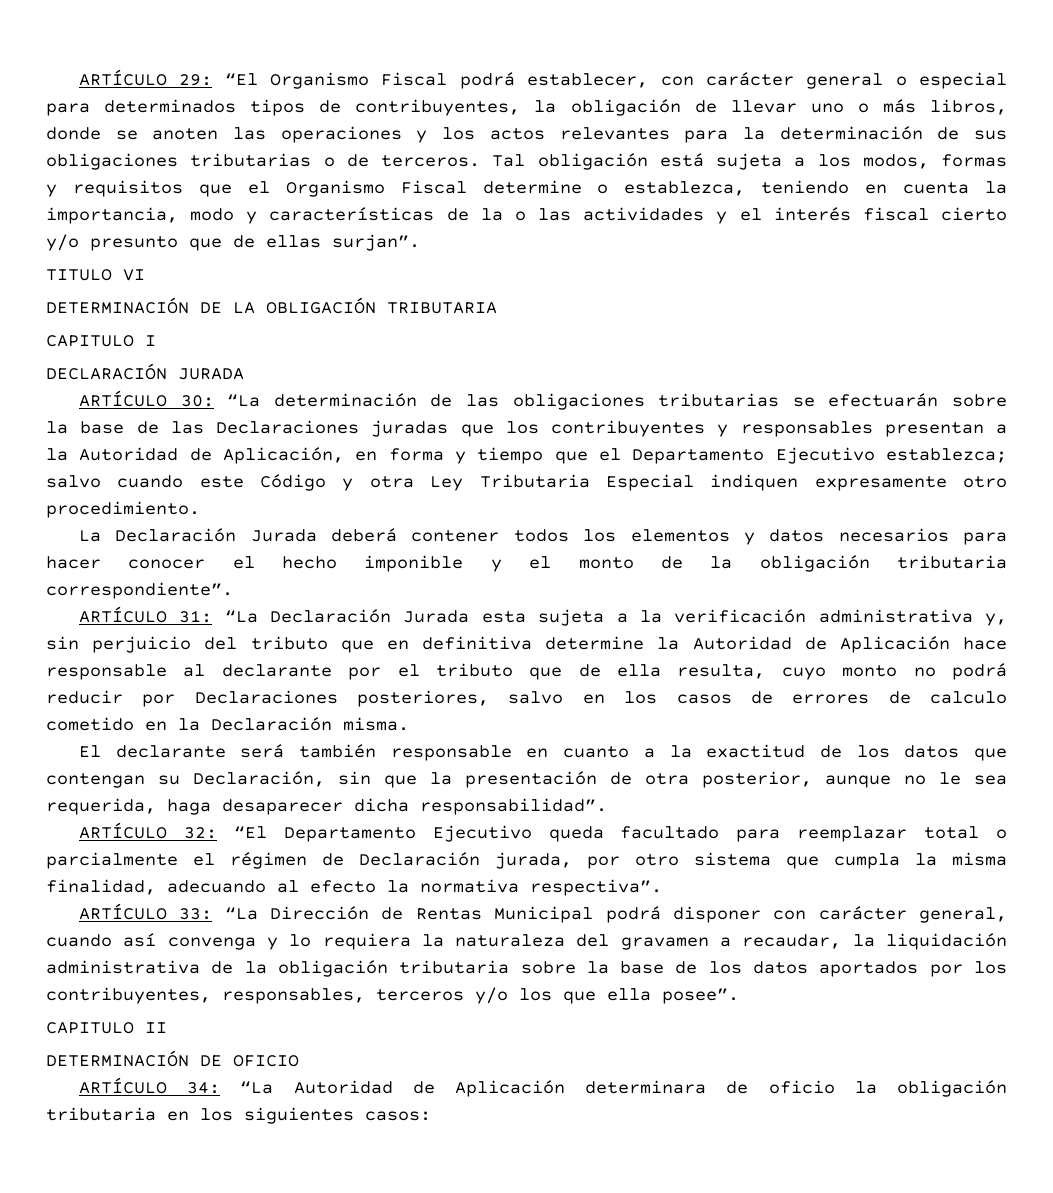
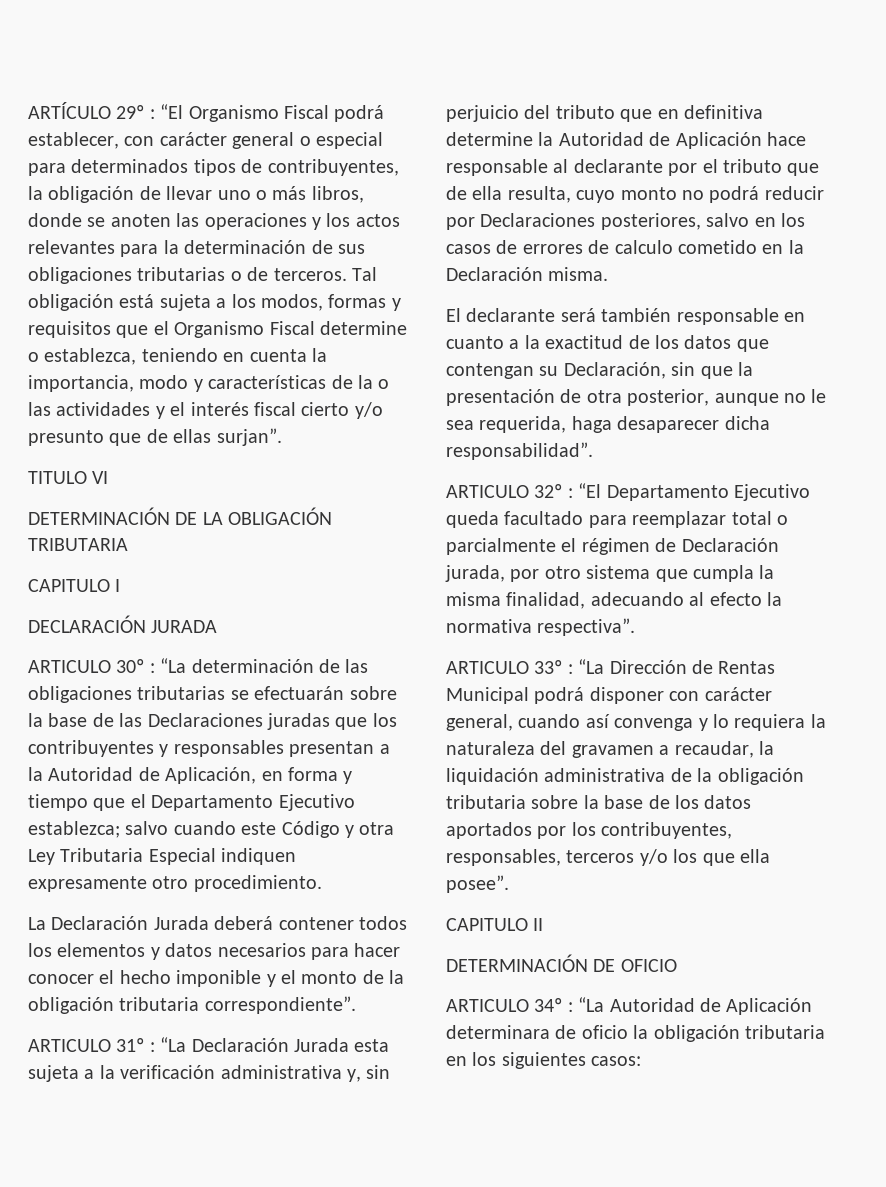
- ARTÍCULO 29: “El Organismo Fiscal podrá establecer, con carácter general o especial para determinados tipos de contribuyentes, la obligación de llevar uno o más libros, donde se anoten las operaciones y los actos relevantes para la determinación de sus obligaciones tributarias o de terceros.
+ ARTÍCULO 29º : “El Organismo Fiscal podrá establecer, con carácter general o especial para determinados tipos de contribuyentes, la obligación de llevar uno o más libros, donde se anoten las operaciones y los actos relevantes para la determinación de sus obligaciones tributarias o de terceros.
- ARTÍCULO 30: “La determinación de las obligaciones tributarias se efectuarán sobre la base de las Declaraciones juradas que los contribuyentes y responsables presentan a la Autoridad de Aplicación, en forma y tiempo que el Departamento Ejecutivo establezca; salvo cuando este Código y otra Ley Tributaria Especial indiquen expresamente otro procedimiento.
+ ARTICULO 30º : “La determinación de las obligaciones tributarias se efectuarán sobre la base de las Declaraciones juradas que los contribuyentes y responsables presentan a la Autoridad de Aplicación, en forma y tiempo que el Departamento Ejecutivo establezca; salvo cuando este Código y otra Ley Tributaria Especial indiquen expresamente otro procedimiento.
- ARTÍCULO 31: “La Declaración Jurada esta sujeta a la verificación administrativa y, sin perjuicio del tributo que en definitiva determine la Autoridad de Aplicación hace responsable al declarante por el tributo que de ella resulta, cuyo monto no podrá reducir por Declaraciones posteriores, salvo en los casos de errores de calculo cometido en la Declaración misma.
+ ARTICULO 31º : “La Declaración Jurada esta sujeta a la verificación administrativa y, sin perjuicio del tributo que en definitiva determine la Autoridad de Aplicación hace responsable al declarante por el tributo que de ella resulta, cuyo monto no podrá reducir por Declaraciones posteriores, salvo en los casos de errores de calculo cometido en la Declaración misma.
- ARTÍCULO 32: “El Departamento Ejecutivo queda facultado para reemplazar total o parcialmente el régimen de Declaración jurada, por otro sistema que cumpla la misma finalidad, adecuando al efecto la normativa respectiva”.
+ ARTICULO 32º : “El Departamento Ejecutivo queda facultado para reemplazar total o parcialmente el régimen de Declaración jurada, por otro sistema que cumpla la misma finalidad, adecuando al efecto la normativa respectiva”.
- ARTÍCULO 33: “La Dirección de Rentas Municipal podrá disponer con carácter general, cuando así convenga y lo requiera la naturaleza del gravamen a recaudar, la liquidación administrativa de la obligación tributaria sobre la base de los datos aportados por los contribuyentes, responsables, terceros y/o los que ella posee”.
+ ARTICULO 33º : “La Dirección de Rentas Municipal podrá disponer con carácter general, cuando así convenga y lo requiera la naturaleza del gravamen a recaudar, la liquidación administrativa de la obligación tributaria sobre la base de los datos aportados por los contribuyentes, responsables, terceros y/o los que ella posee”.
- ARTÍCULO 34: “La Autoridad de Aplicación determinara de oficio la obligación tributaria en los siguientes casos:
+ ARTICULO 34º : “La Autoridad de Aplicación determinara de oficio la obligación tributaria en los siguientes casos:

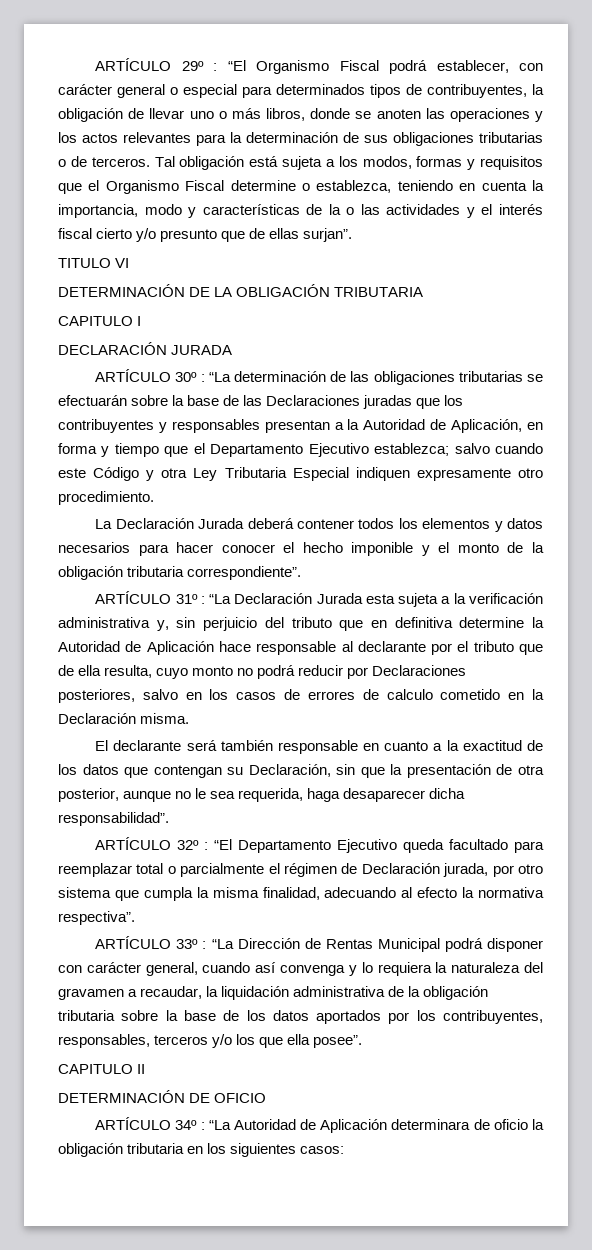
- ARTICULO 30º : “La determinación de las obligaciones tributarias se efectuarán sobre la base de las Declaraciones juradas que los contribuyentes y responsables presentan a la Autoridad de Aplicación, en forma y tiempo que el Departamento Ejecutivo establezca; salvo cuando este Código y otra Ley Tributaria Especial indiquen expresamente otro procedimiento.
+ ARTÍCULO 30º : “La determinación de las obligaciones tributarias se efectuarán sobre la base de las Declaraciones juradas que los contribuyentes y responsables presentan a la Autoridad de Aplicación, en forma y tiempo que el Departamento Ejecutivo establezca; salvo cuando este Código y otra Ley Tributaria Especial indiquen expresamente otro procedimiento.
- ARTICULO 31º : “La Declaración Jurada esta sujeta a la verificación administrativa y, sin perjuicio del tributo que en definitiva determine la Autoridad de Aplicación hace responsable al declarante por el tributo que de ella resulta, cuyo monto no podrá reducir por Declaraciones posteriores, salvo en los casos de errores de calculo cometido en la Declaración misma.
+ ARTÍCULO 31º : “La Declaración Jurada esta sujeta a la verificación administrativa y, sin perjuicio del tributo que en definitiva determine la Autoridad de Aplicación hace responsable al declarante por el tributo que de ella resulta, cuyo monto no podrá reducir por Declaraciones posteriores, salvo en los casos de errores de calculo cometido en la Declaración misma.
- ARTICULO 32º : “El Departamento Ejecutivo queda facultado para reemplazar total o parcialmente el régimen de Declaración jurada, por otro sistema que cumpla la misma finalidad, adecuando al efecto la normativa respectiva”.
+ ARTÍCULO 32º : “El Departamento Ejecutivo queda facultado para reemplazar total o parcialmente el régimen de Declaración jurada, por otro sistema que cumpla la misma finalidad, adecuando al efecto la normativa respectiva”.
- ARTICULO 33º : “La Dirección de Rentas Municipal podrá disponer con carácter general, cuando así convenga y lo requiera la naturaleza del gravamen a recaudar, la liquidación administrativa de la obligación tributaria sobre la base de los datos aportados por los contribuyentes, responsables, terceros y/o los que ella posee”.
+ ARTÍCULO 33º : “La Dirección de Rentas Municipal podrá disponer con carácter general, cuando así convenga y lo requiera la naturaleza del gravamen a recaudar, la liquidación administrativa de la obligación tributaria sobre la base de los datos aportados por los contribuyentes, responsables, terceros y/o los que ella posee”.
- ARTICULO 34º : “La Autoridad de Aplicación determinara de oficio la obligación tributaria en los siguientes casos:
+ ARTÍCULO 34º : “La Autoridad de Aplicación determinara de oficio la obligación tributaria en los siguientes casos:

